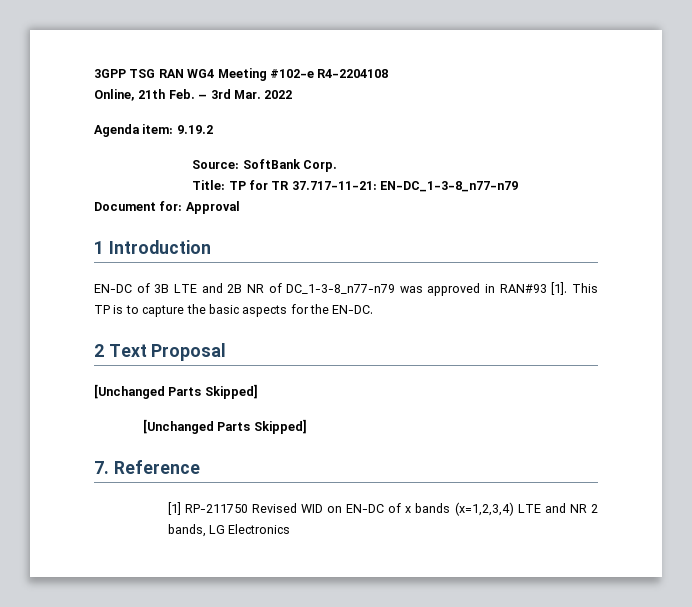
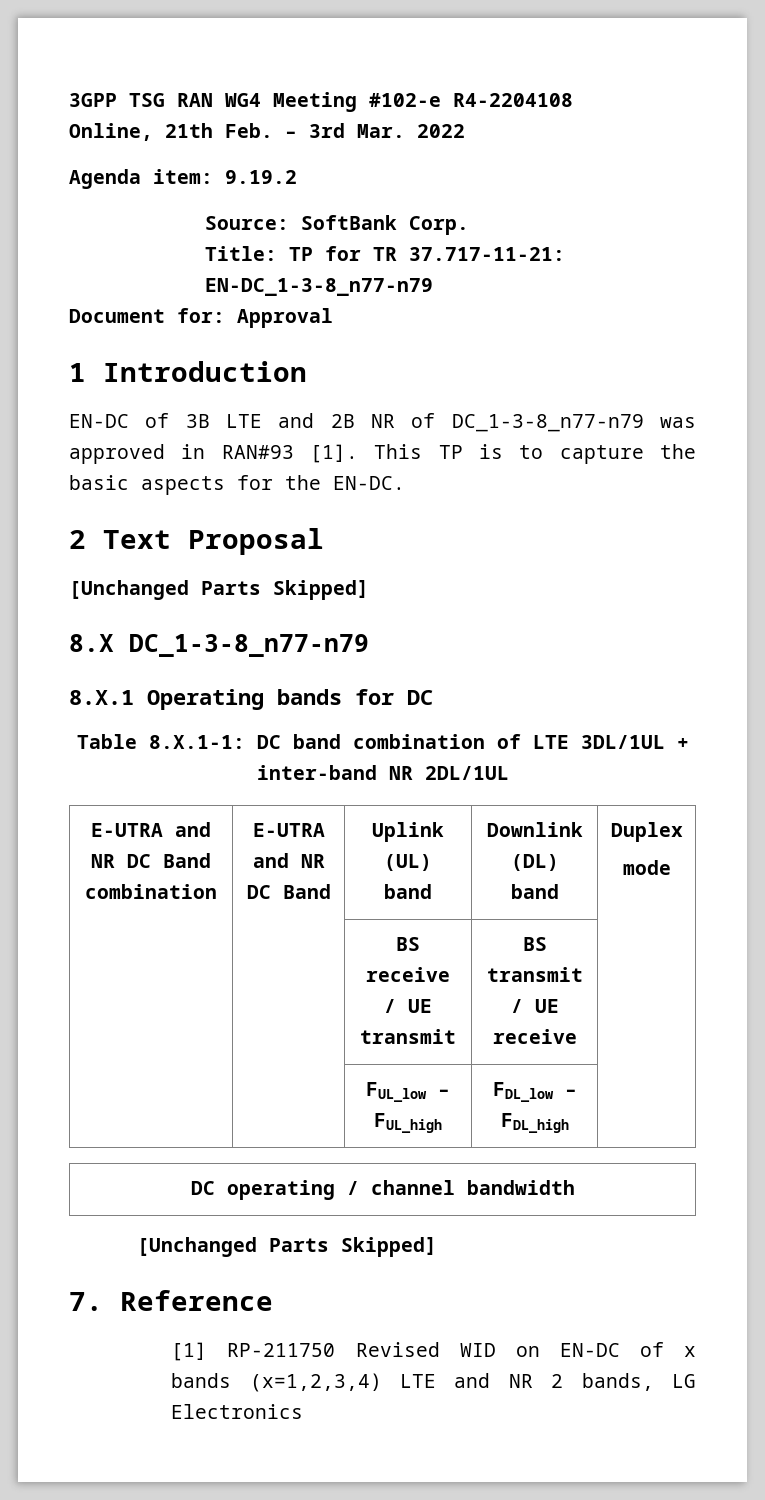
+ 8.X DC_1-3-8_n77-n79
+ 8.X.1 Operating bands for DC
+ Table 8.X.1-1: DC band combination of LTE 3DL/1UL + inter-band NR 2DL/1UL
+ E-UTRA and NR DC Band combination | E-UTRA and NR DC Band | Uplink (UL) band | Downlink (DL) band | Duplex
+ mode
+ | | BS receive / UE transmit | BS transmit / UE receive |
+ | | FUL_low – FUL_high | FDL_low – FDL_high |
+ DC operating / channel bandwidth

